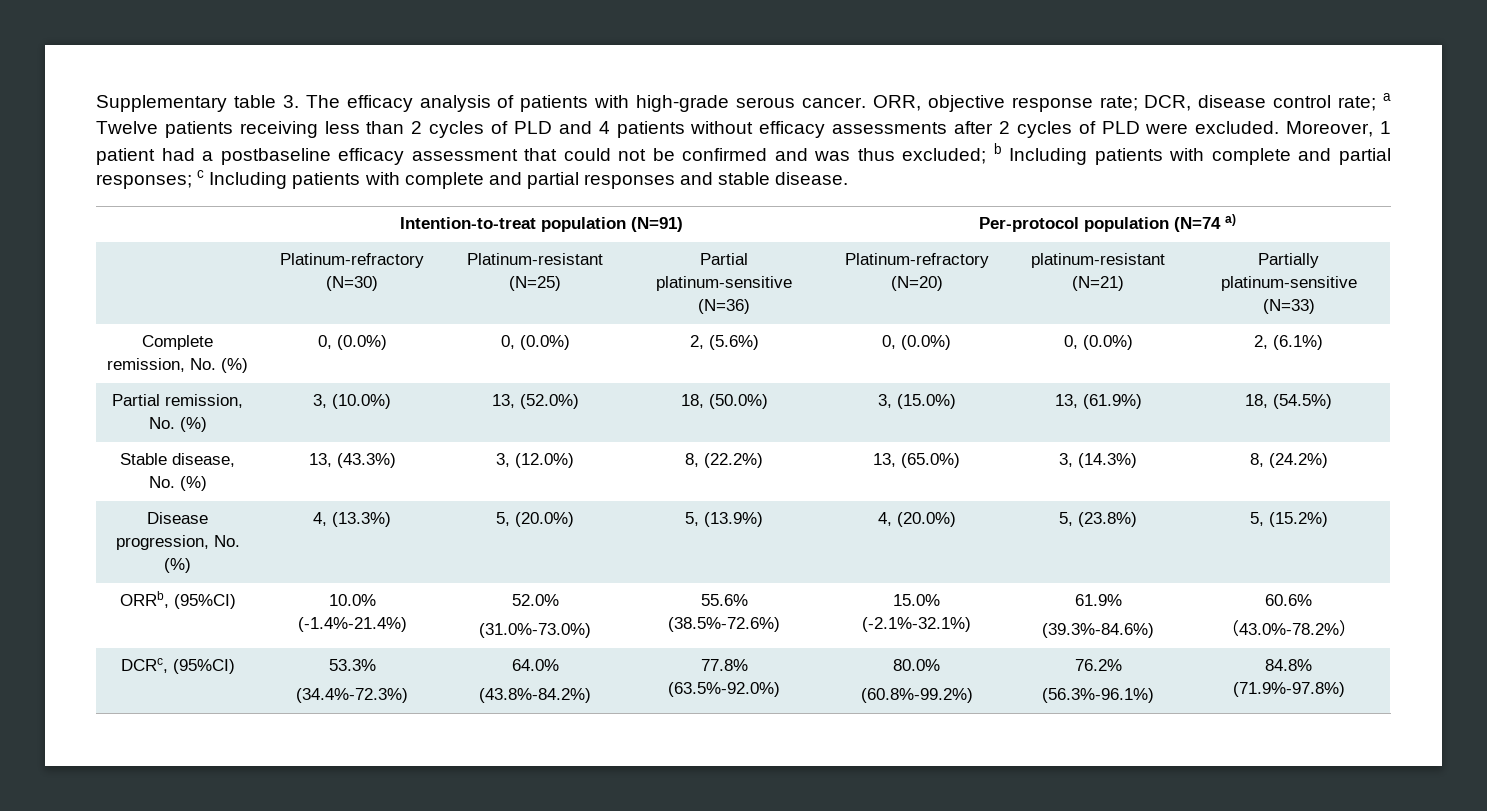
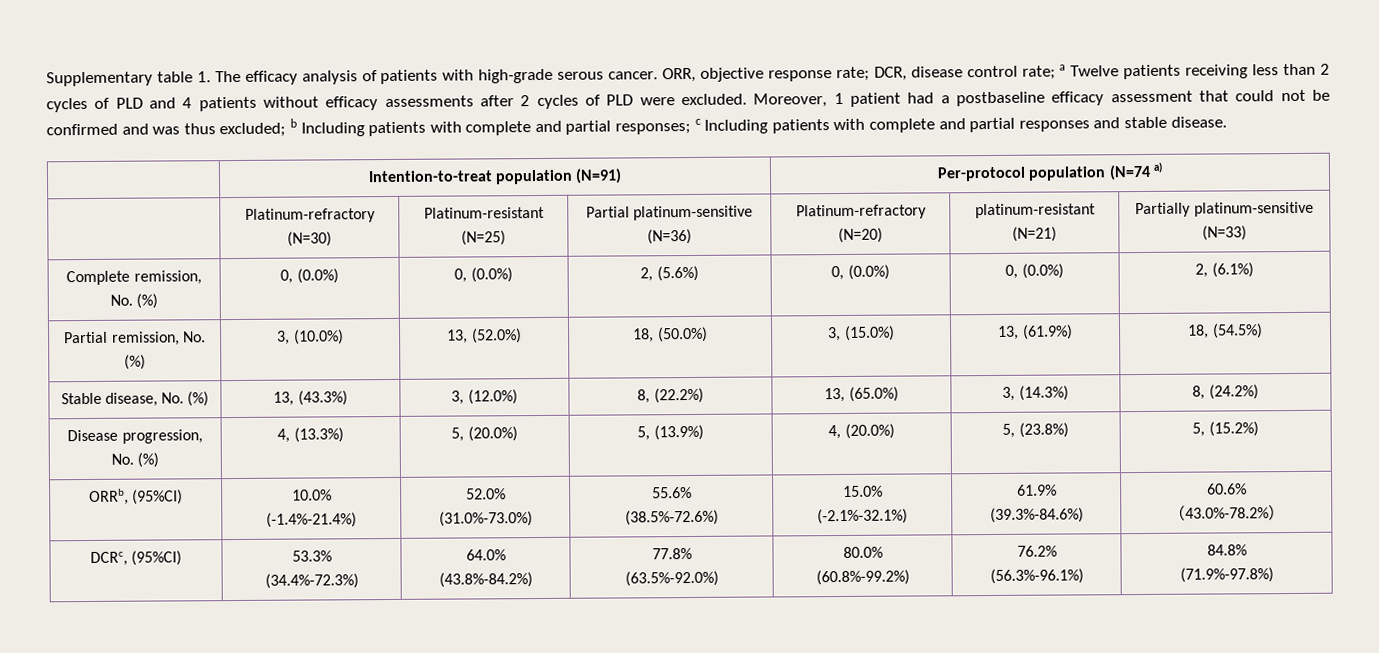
- Supplementary table 3. The efficacy analysis of patients with high-grade serous cancer.
+ Supplementary table 1. The efficacy analysis of patients with high-grade serous cancer.

